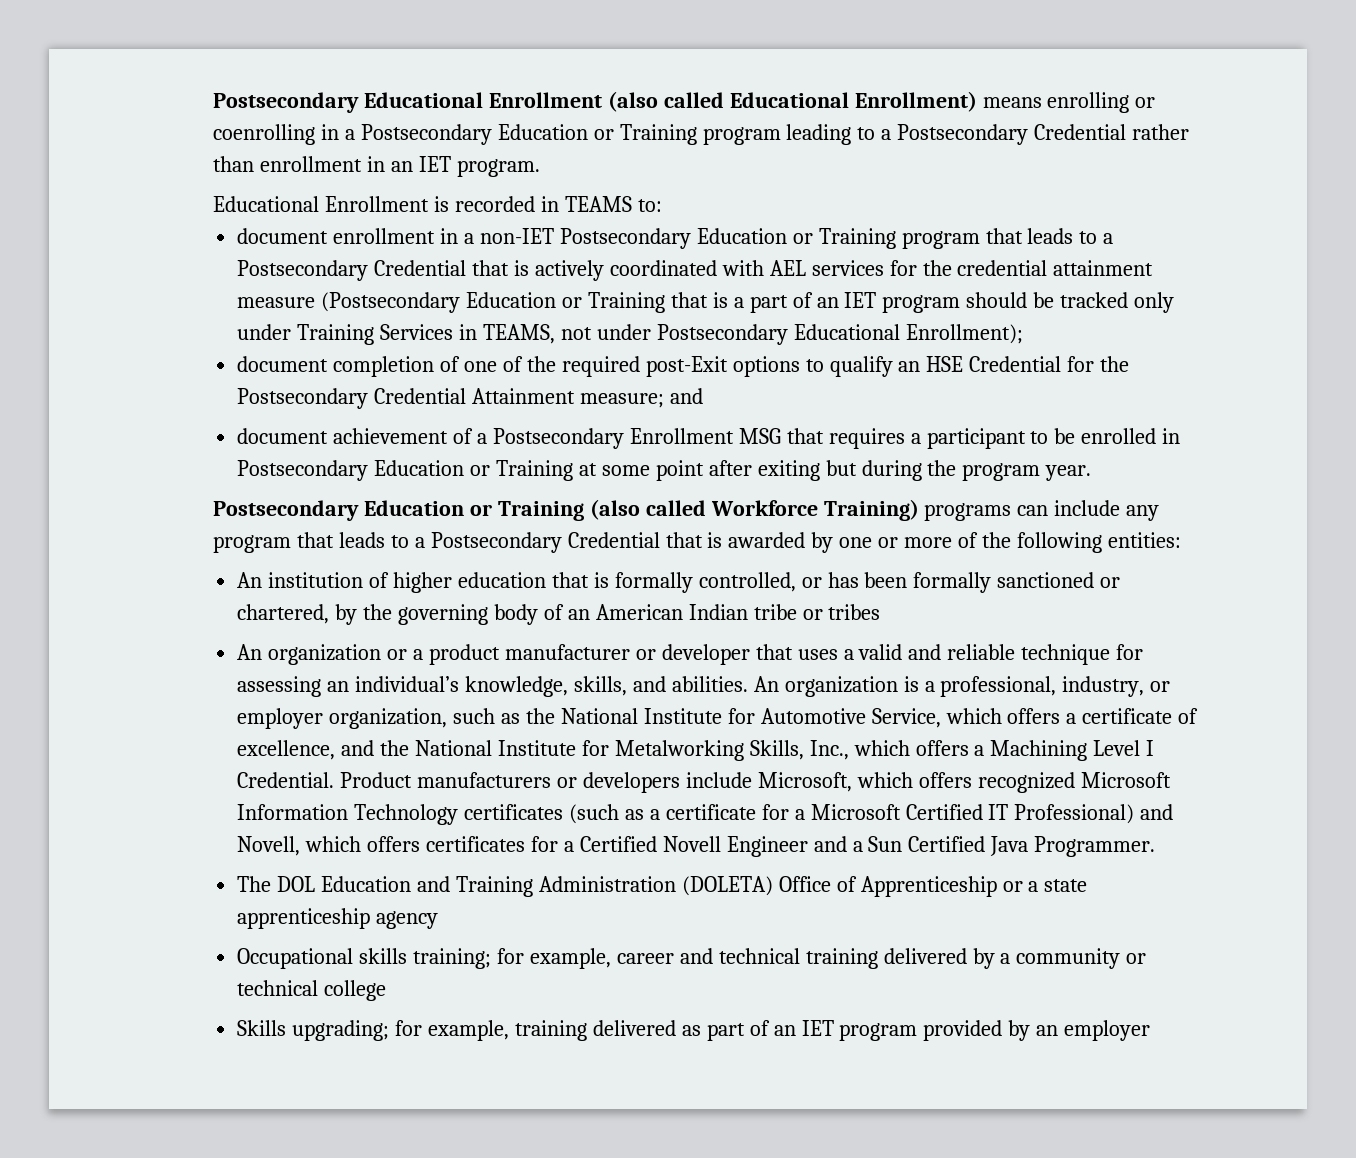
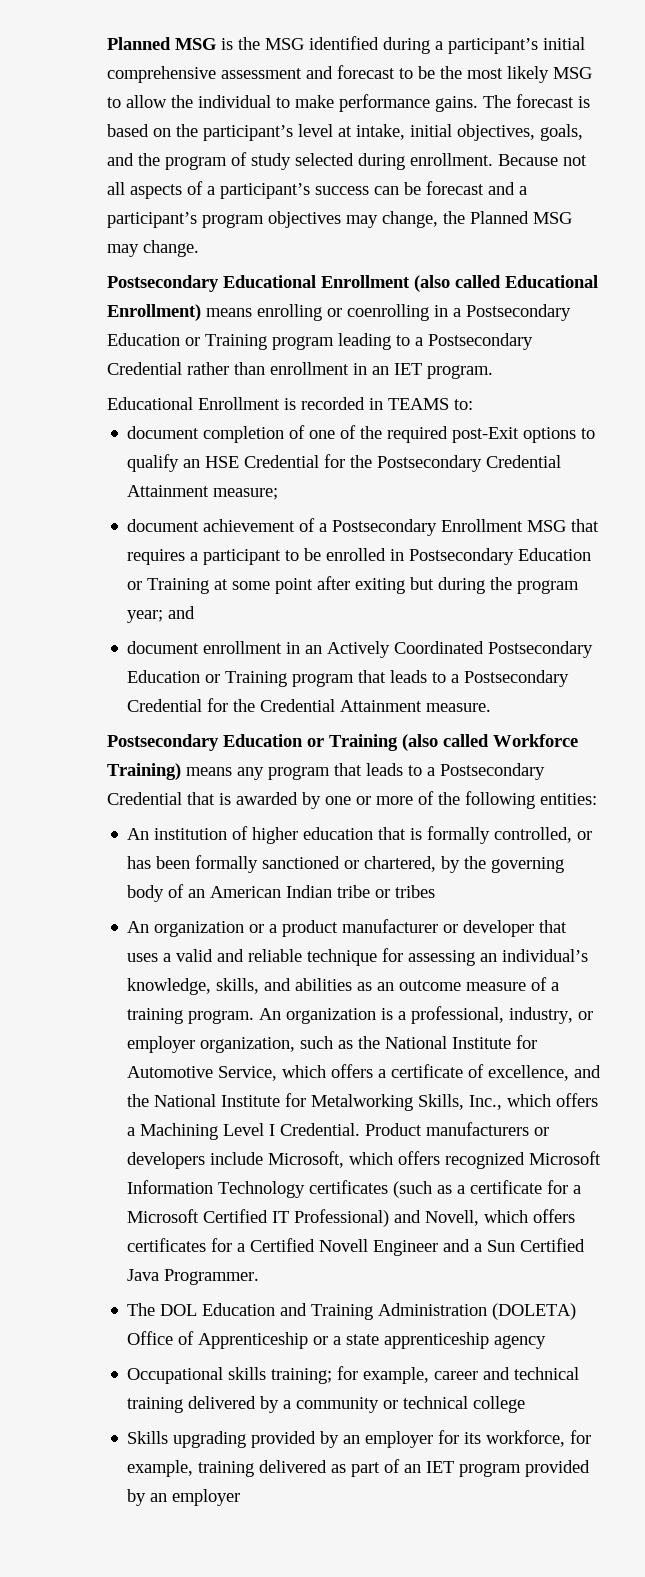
+ Planned MSG is the MSG identified during a participant’s initial comprehensive assessment and forecast to be the most likely MSG to allow the individual to make performance gains. The forecast is based on the participant’s level at intake, initial objectives, goals, and the program of study selected during enrollment. Because not all aspects of a participant’s success can be forecast and a participant’s program objectives may change, the Planned MSG may change.
- document enrollment in a non-IET Postsecondary Education or Training program that leads to a Postsecondary Credential that is actively coordinated with AEL services for the credential attainment measure (Postsecondary Education or Training that is a part of an IET program should be tracked only under Training Services in TEAMS, not under Postsecondary Educational Enrollment);
- document completion of one of the required post-Exit options to qualify an HSE Credential for the Postsecondary Credential Attainment measure; and
+ document completion of one of the required post-Exit options to qualify an HSE Credential for the Postsecondary Credential Attainment measure;
- document achievement of a Postsecondary Enrollment MSG that requires a participant to be enrolled in Postsecondary Education or Training at some point after exiting but during the program year.
+ document achievement of a Postsecondary Enrollment MSG that requires a participant to be enrolled in Postsecondary Education or Training at some point after exiting but during the program year; and
+ document enrollment in an Actively Coordinated Postsecondary Education or Training program that leads to a Postsecondary Credential for the Credential Attainment measure.
- Postsecondary Education or Training (also called Workforce Training) programs can include any program that leads to a Postsecondary Credential that is awarded by one or more of the following entities:
+ Postsecondary Education or Training (also called Workforce Training) means any program that leads to a Postsecondary Credential that is awarded by one or more of the following entities:
- An organization or a product manufacturer or developer that uses a valid and reliable technique for assessing an individual’s knowledge, skills, and abilities.
+ An organization or a product manufacturer or developer that uses a valid and reliable technique for assessing an individual’s knowledge, skills, and abilities as an outcome measure of a training program.
- Skills upgrading; for example, training delivered as part of an IET program provided by an employer
+ Skills upgrading provided by an employer for its workforce, for example, training delivered as part of an IET program provided by an employer

